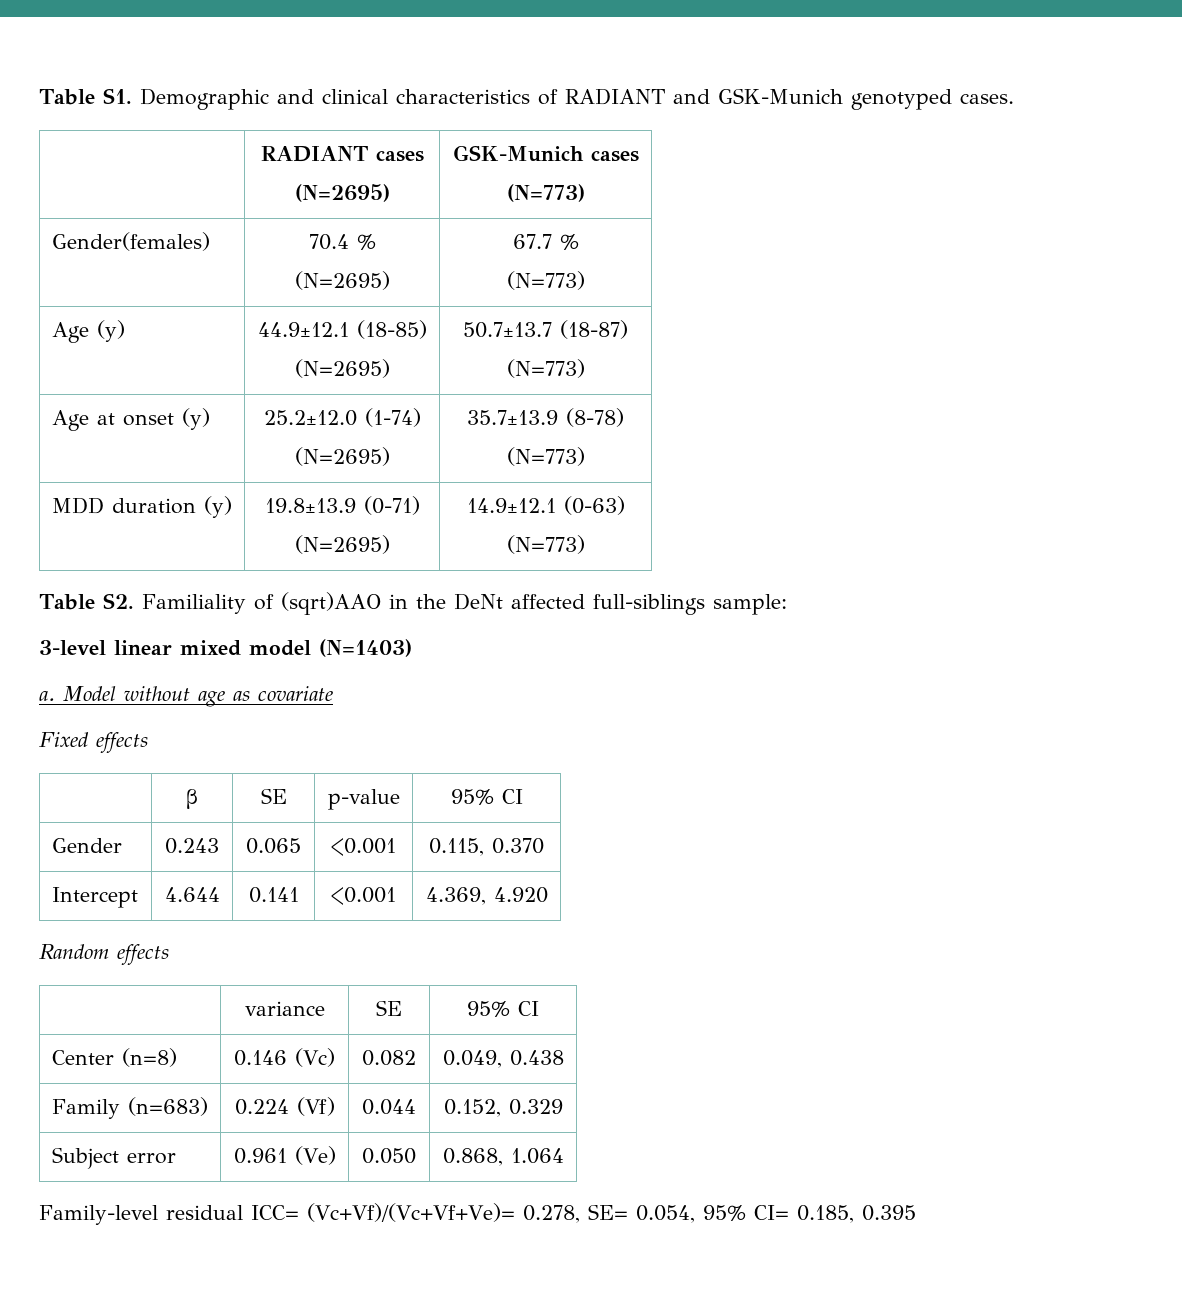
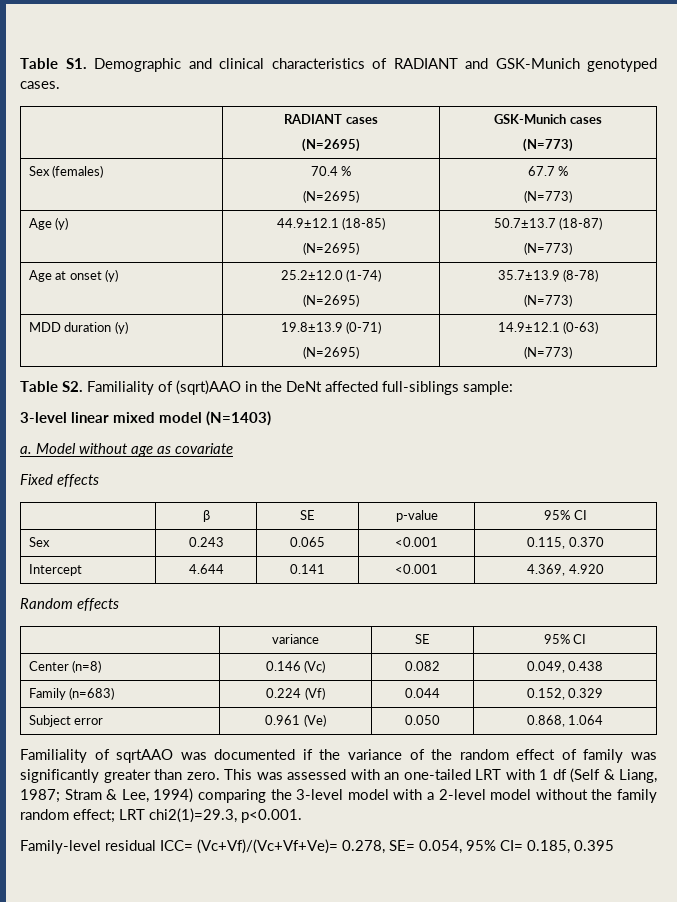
- Gender(females) | 70.4 %
+ Sex (females) | 70.4 %
- Gender | 0.243 | 0.065 | <0.001 | 0.115, 0.370
+ Sex | 0.243 | 0.065 | <0.001 | 0.115, 0.370
+ Familiality of sqrtAAO was documented if the variance of the random effect of family was significantly greater than zero. This was assessed with an one-tailed LRT with 1 df (Self & Liang, 1987; Stram & Lee, 1994) comparing the 3-level model with a 2-level model without the family random effect; LRT chi2(1)=29.3, p<0.001.

